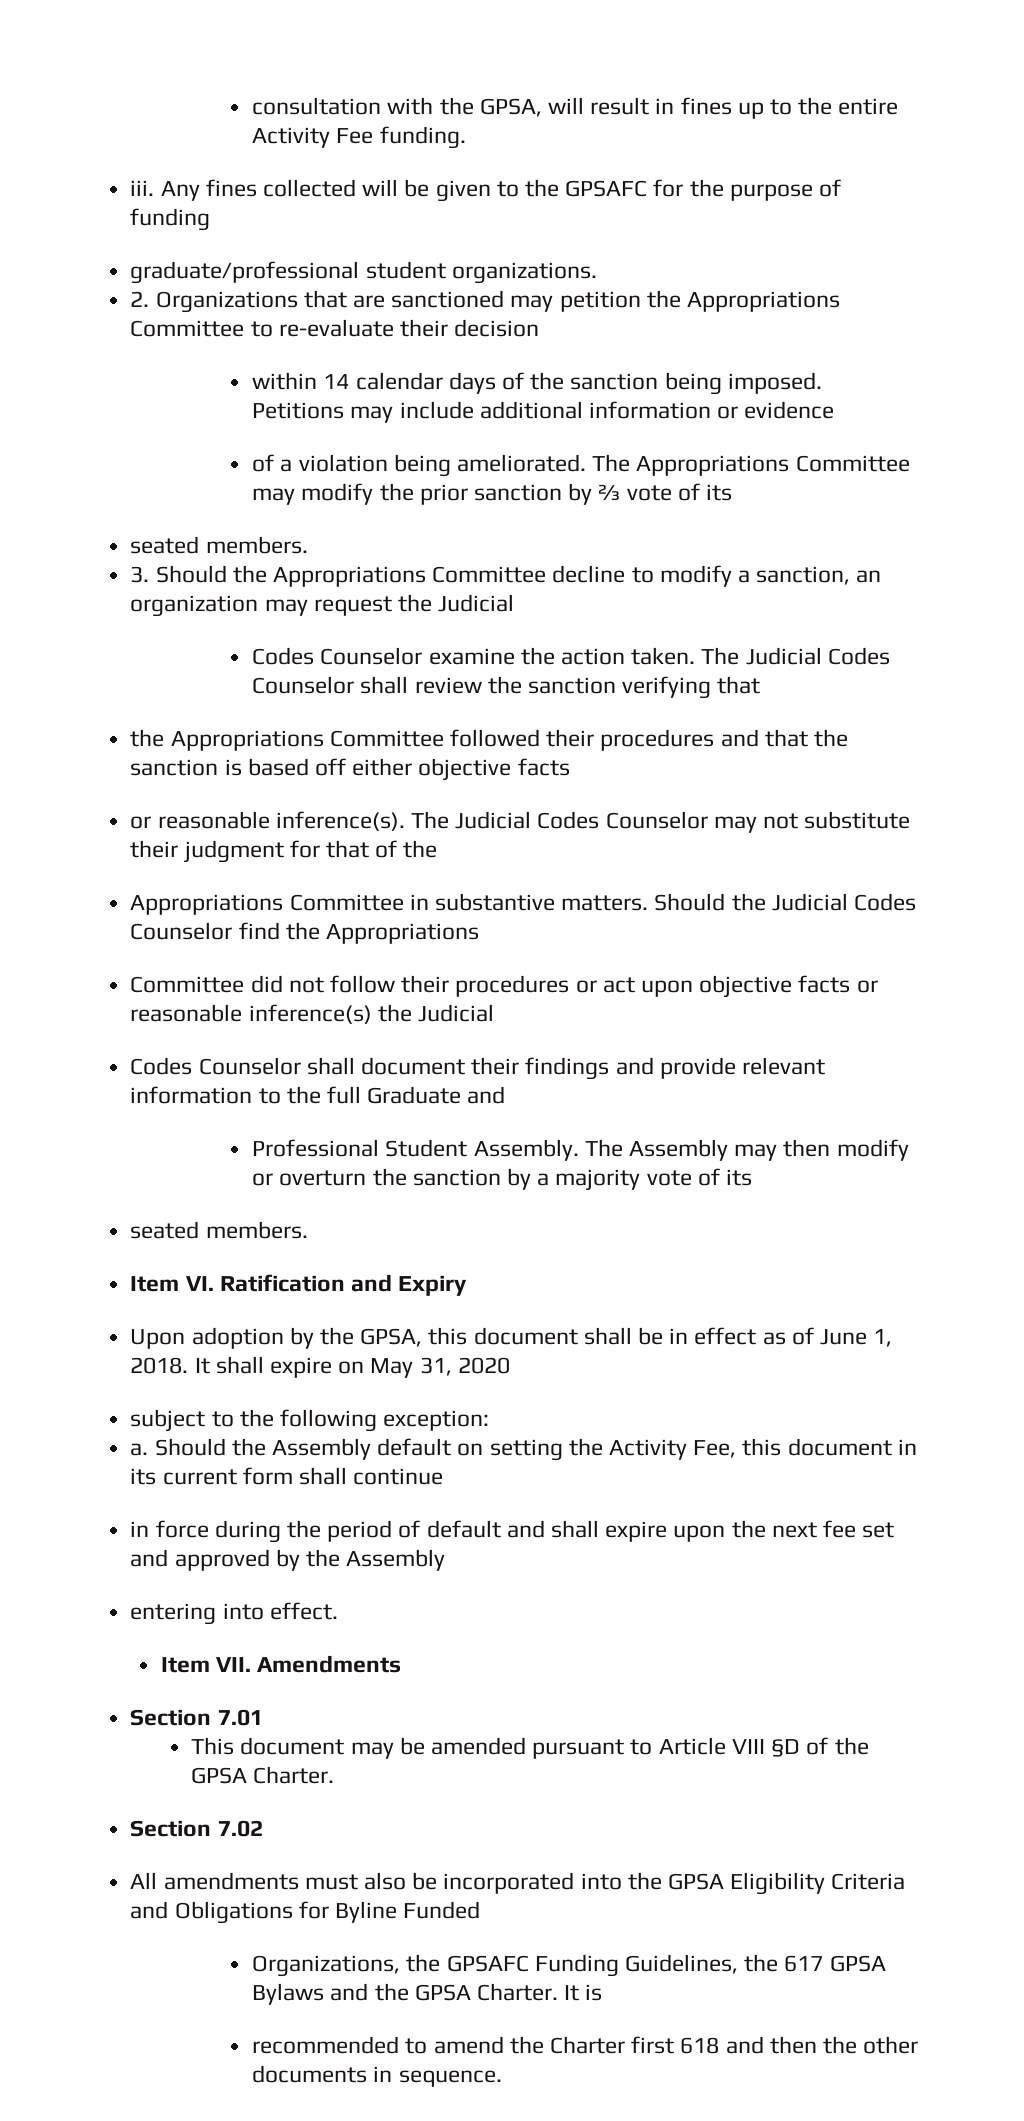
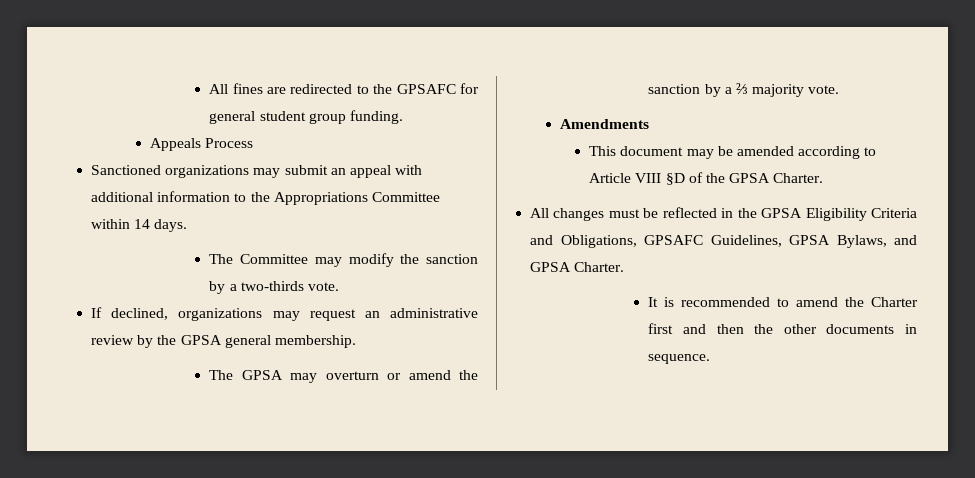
- consultation with the GPSA, will result in fines up to the entire Activity Fee funding.
- iii. Any fines collected will be given to the GPSAFC for the purpose of funding
- graduate/professional student organizations.
- 2. Organizations that are sanctioned may petition the Appropriations Committee to re-evaluate their decision
- within 14 calendar days of the sanction being imposed. Petitions may include additional information or evidence
- of a violation being ameliorated. The Appropriations Committee may modify the prior sanction by ⅔ vote of its
- seated members.
- 3. Should the Appropriations Committee decline to modify a sanction, an organization may request the Judicial
- Codes Counselor examine the action taken. The Judicial Codes Counselor shall review the sanction verifying that
- the Appropriations Committee followed their procedures and that the sanction is based off either objective facts
- or reasonable inference(s). The Judicial Codes Counselor may not substitute their judgment for that of the
- Appropriations Committee in substantive matters. Should the Judicial Codes Counselor find the Appropriations
- Committee did not follow their procedures or act upon objective facts or reasonable inference(s) the Judicial
- Codes Counselor shall document their findings and provide relevant information to the full Graduate and
- Professional Student Assembly. The Assembly may then modify or overturn the sanction by a majority vote of its
- seated members.
- Item VI. Ratification and Expiry
- Upon adoption by the GPSA, this document shall be in effect as of June 1, 2018. It shall expire on May 31, 2020
- subject to the following exception:
- a. Should the Assembly default on setting the Activity Fee, this document in its current form shall continue
- in force during the period of default and shall expire upon the next fee set and approved by the Assembly
- entering into effect.
- Item VII. Amendments
+ All fines are redirected to the GPSAFC for general student group funding.
+ Appeals Process
+ Sanctioned organizations may submit an appeal with additional information to the Appropriations Committee within 14 days.
+ The Committee may modify the sanction by a two-thirds vote.
+ If declined, organizations may request an administrative review by the GPSA general membership.
+ The GPSA may overturn or amend the sanction by a ⅔ majority vote.
+ Amendments
- Section 7.01
- This document may be amended pursuant to Article VIII §D of the GPSA Charter.
+ This document may be amended according to Article VIII §D of the GPSA Charter.
- Section 7.02
- All amendments must also be incorporated into the GPSA Eligibility Criteria and Obligations for Byline Funded
- Organizations, the GPSAFC Funding Guidelines, the 617 GPSA Bylaws and the GPSA Charter. It is
- recommended to amend the Charter first 618 and then the other documents in sequence.
+ All changes must be reflected in the GPSA Eligibility Criteria and Obligations, GPSAFC Guidelines, GPSA Bylaws, and GPSA Charter.
+ It is recommended to amend the Charter first and then the other documents in sequence.

